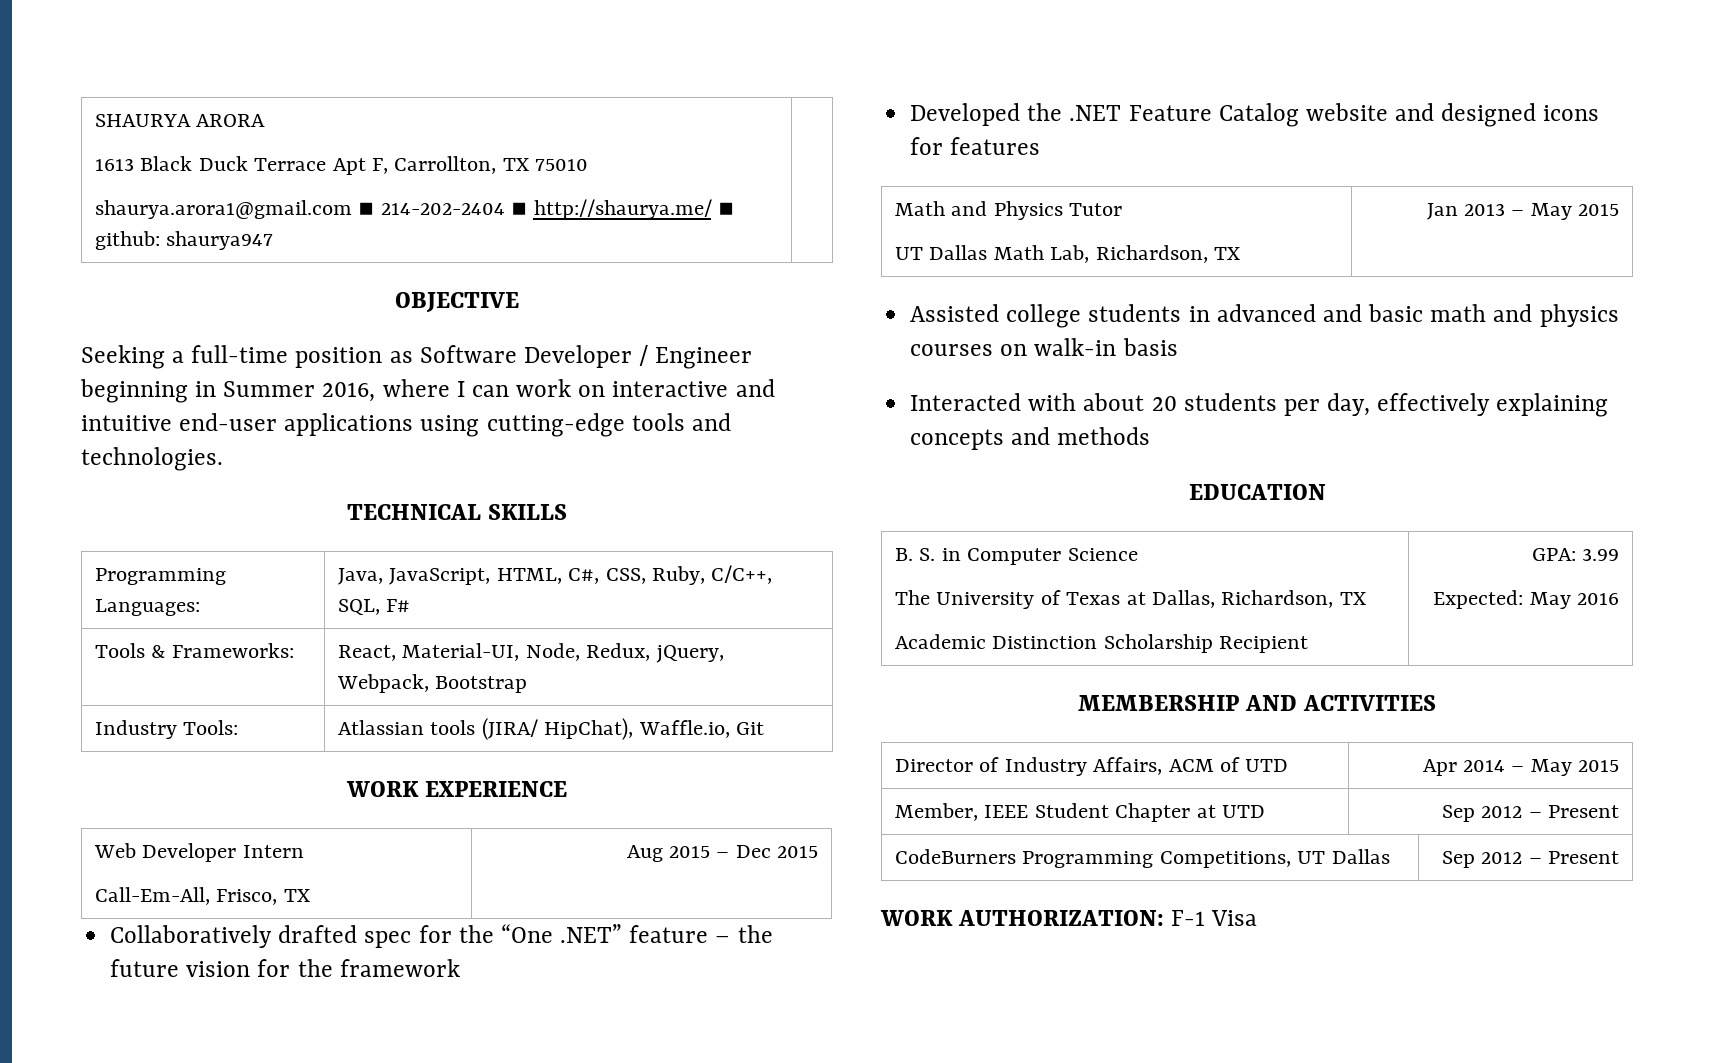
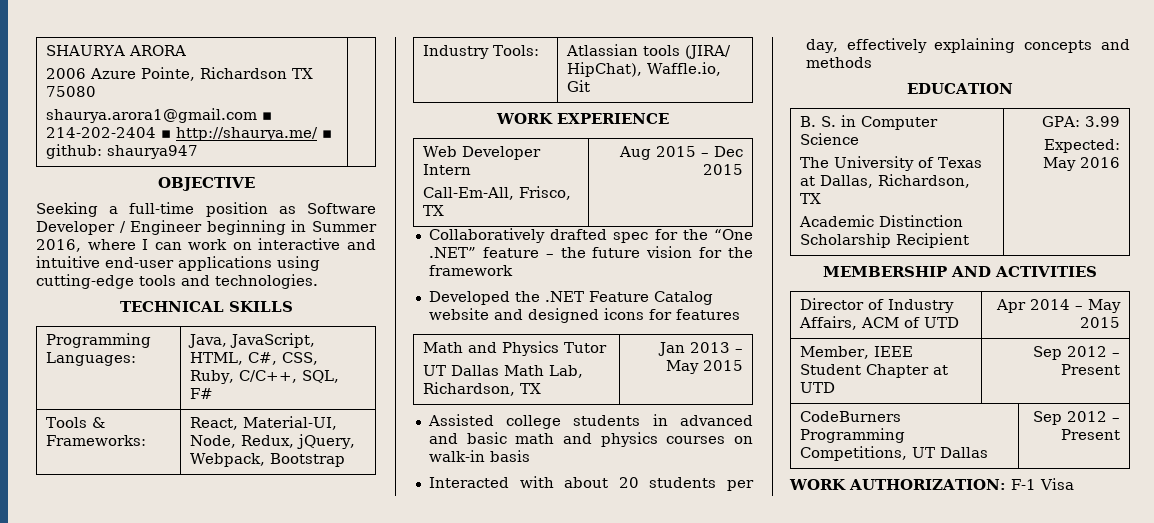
  SHAURYA ARORA
- 1613 Black Duck Terrace Apt F, Carrollton, TX 75010
+ 2006 Azure Pointe, Richardson TX 75080

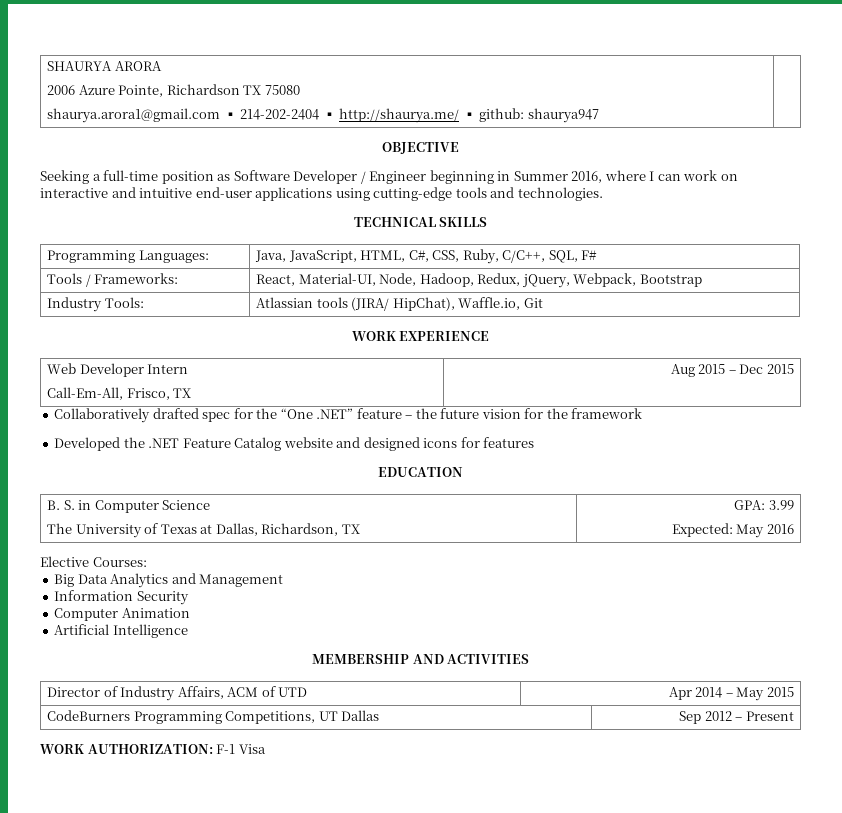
- Tools & Frameworks: | React, Material-UI, Node, Redux, jQuery, Webpack, Bootstrap
+ Tools / Frameworks: | React, Material-UI, Node, Hadoop, Redux, jQuery, Webpack, Bootstrap
- Math and Physics Tutor
- UT Dallas Math Lab, Richardson, TX | Jan 2013 – May 2015
- Assisted college students in advanced and basic math and physics courses on walk-in basis
- Interacted with about 20 students per day, effectively explaining concepts and methods
  B. S. in Computer Science
- The University of Texas at Dallas, Richardson, TX
- Academic Distinction Scholarship Recipient | GPA: 3.99
+ The University of Texas at Dallas, Richardson, TX | GPA: 3.99
+ Elective Courses:
+ Big Data Analytics and Management
+ Information Security
+ Computer Animation
+ Artificial Intelligence
- Member, IEEE Student Chapter at UTD | Sep 2012 – Present

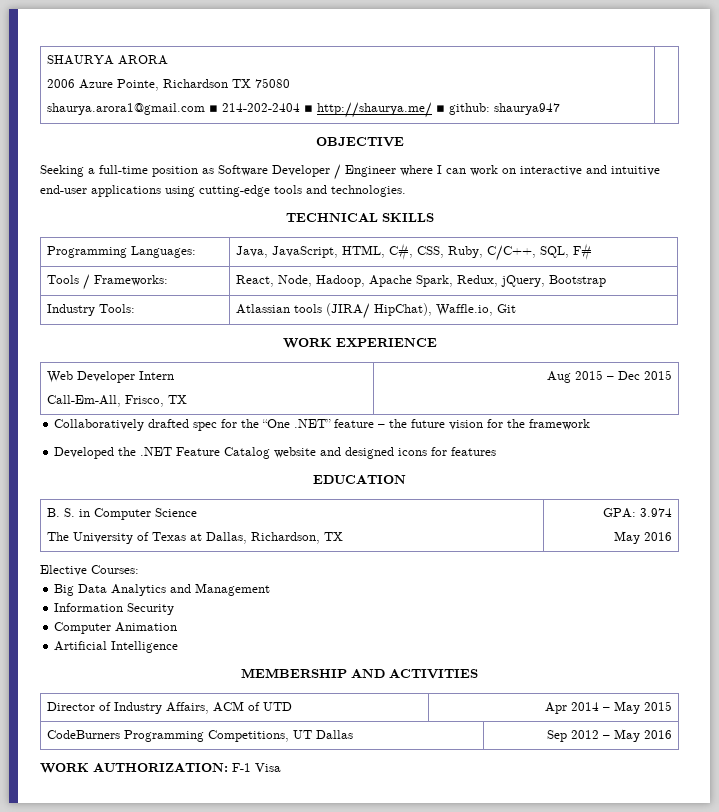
- Seeking a full-time position as Software Developer / Engineer beginning in Summer 2016, where I can work on interactive and intuitive end-user applications using cutting-edge tools and technologies.
+ Seeking a full-time position as Software Developer / Engineer where I can work on interactive and intuitive end-user applications using cutting-edge tools and technologies.
- Tools / Frameworks: | React, Material-UI, Node, Hadoop, Redux, jQuery, Webpack, Bootstrap
+ Tools / Frameworks: | React, Node, Hadoop, Apache Spark, Redux, jQuery, Bootstrap
  B. S. in Computer Science
- The University of Texas at Dallas, Richardson, TX | GPA: 3.99
- Expected: May 2016
+ The University of Texas at Dallas, Richardson, TX | GPA: 3.974
+ May 2016
- CodeBurners Programming Competitions, UT Dallas | Sep 2012 – Present
+ CodeBurners Programming Competitions, UT Dallas | Sep 2012 – May 2016

